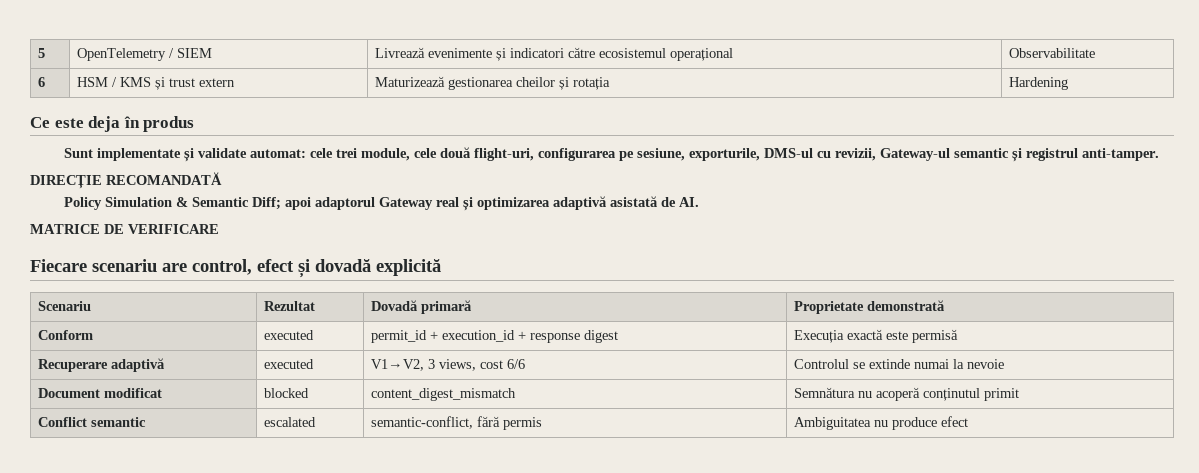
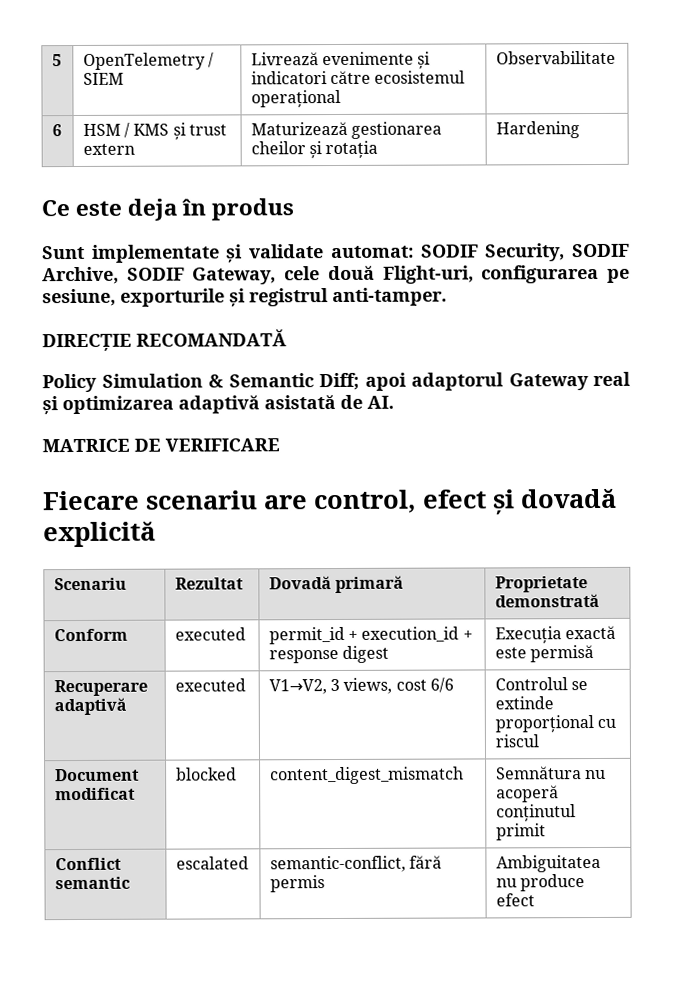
- Sunt implementate și validate automat: cele trei module, cele două flight-uri, configurarea pe sesiune, exporturile, DMS-ul cu revizii, Gateway-ul semantic și registrul anti-tamper.
+ Sunt implementate și validate automat: SODIF Security, SODIF Archive, SODIF Gateway, cele două Flight-uri, configurarea pe sesiune, exporturile și registrul anti-tamper.
- Recuperare adaptivă | executed | V1→V2, 3 views, cost 6/6 | Controlul se extinde numai la nevoie
+ Recuperare adaptivă | executed | V1→V2, 3 views, cost 6/6 | Controlul se extinde proporțional cu riscul

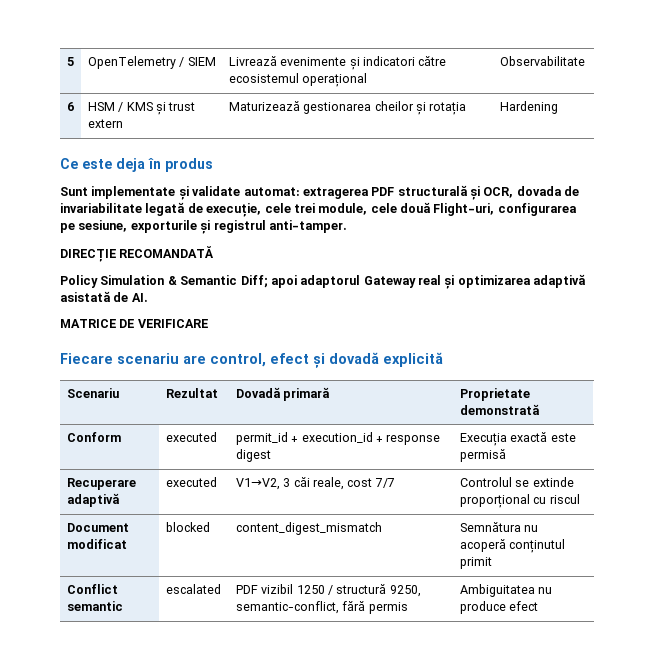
- Sunt implementate și validate automat: SODIF Security, SODIF Archive, SODIF Gateway, cele două Flight-uri, configurarea pe sesiune, exporturile și registrul anti-tamper.
+ Sunt implementate și validate automat: extragerea PDF structurală și OCR, dovada de invariabilitate legată de execuție, cele trei module, cele două Flight-uri, configurarea pe sesiune, exporturile și registrul anti-tamper.
- Recuperare adaptivă | executed | V1→V2, 3 views, cost 6/6 | Controlul se extinde proporțional cu riscul
+ Recuperare adaptivă | executed | V1→V2, 3 căi reale, cost 7/7 | Controlul se extinde proporțional cu riscul
- Conflict semantic | escalated | semantic-conflict, fără permis | Ambiguitatea nu produce efect
+ Conflict semantic | escalated | PDF vizibil 1250 / structură 9250, semantic-conflict, fără permis | Ambiguitatea nu produce efect

